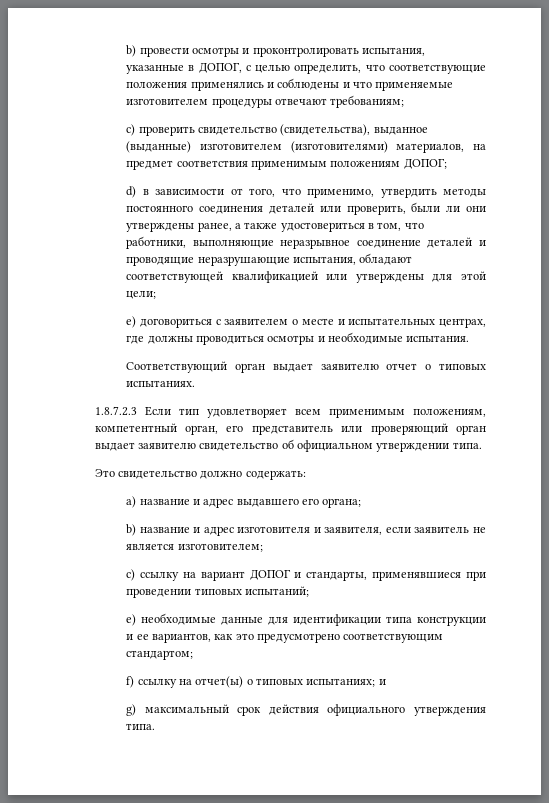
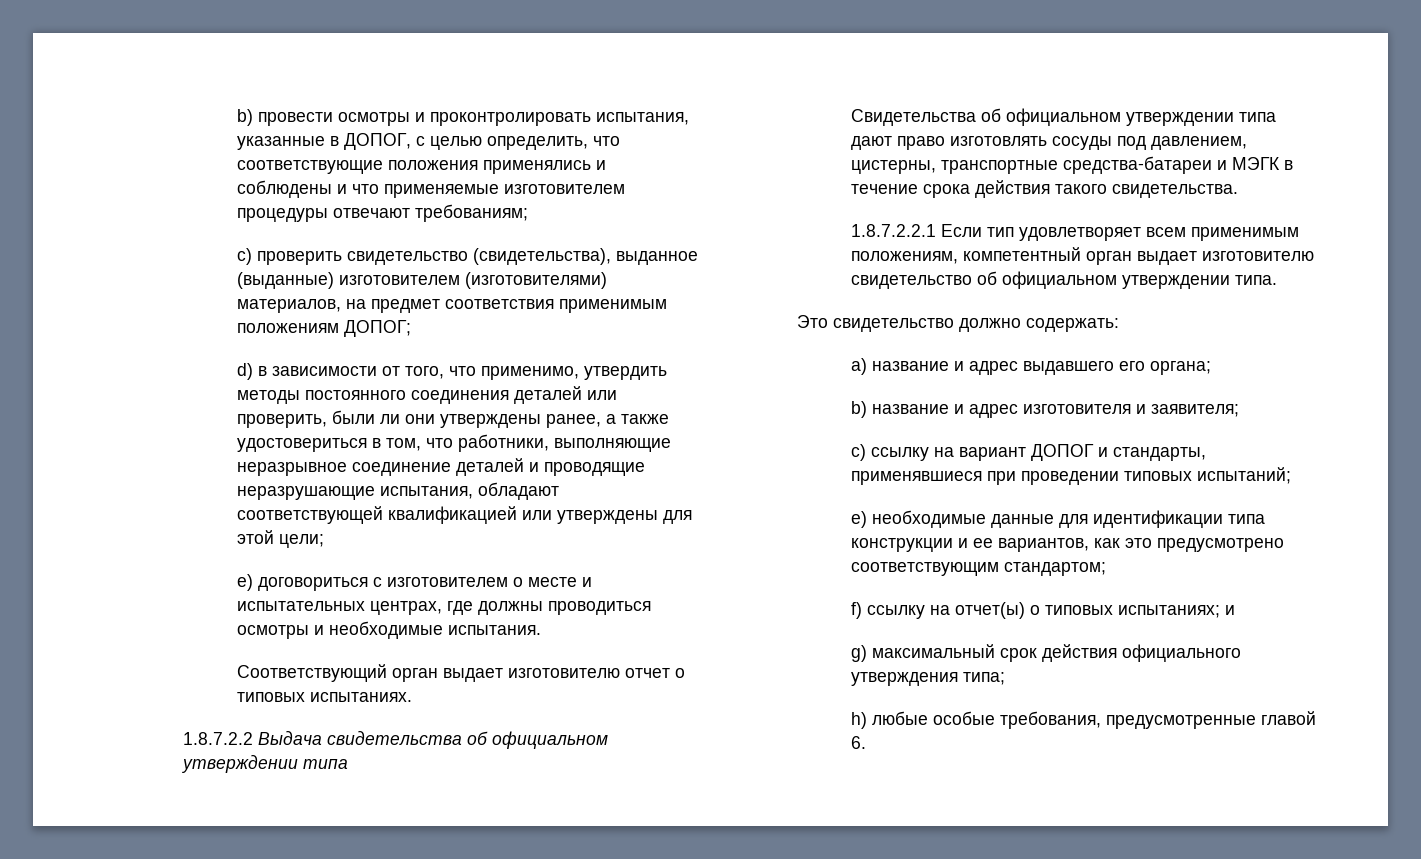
- e) договориться с заявителем о месте и испытательных центрах, где должны проводиться осмотры и необходимые испытания.
+ e) договориться с изготовителем о месте и испытательных центрах, где должны проводиться осмотры и необходимые испытания.
- Соответствующий орган выдает заявителю отчет о типовых испытаниях.
+ Соответствующий орган выдает изготовителю отчет о типовых испытаниях.
- 1.8.7.2.3 Если тип удовлетворяет всем применимым положениям, компетентный орган, его представитель или проверяющий орган выдает заявителю свидетельство об официальном утверждении типа.
+ 1.8.7.2.2 Выдача свидетельства об официальном утверждении типа
+ Свидетельства об официальном утверждении типа дают право изготовлять сосуды под давлением, цистерны, транспортные средства-батареи и МЭГК в течение срока действия такого свидетельства.
+ 1.8.7.2.2.1 Если тип удовлетворяет всем применимым положениям, компетентный орган выдает изготовителю свидетельство об официальном утверждении типа.
- b) название и адрес изготовителя и заявителя, если заявитель не является изготовителем;
+ b) название и адрес изготовителя и заявителя;
- g) максимальный срок действия официального утверждения типа.
+ g) максимальный срок действия официального утверждения типа;
+ h) любые особые требования, предусмотренные главой 6.

